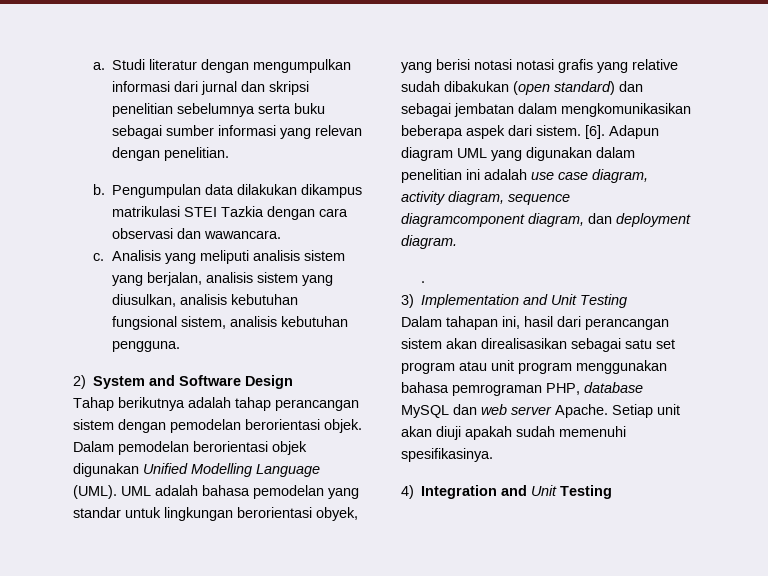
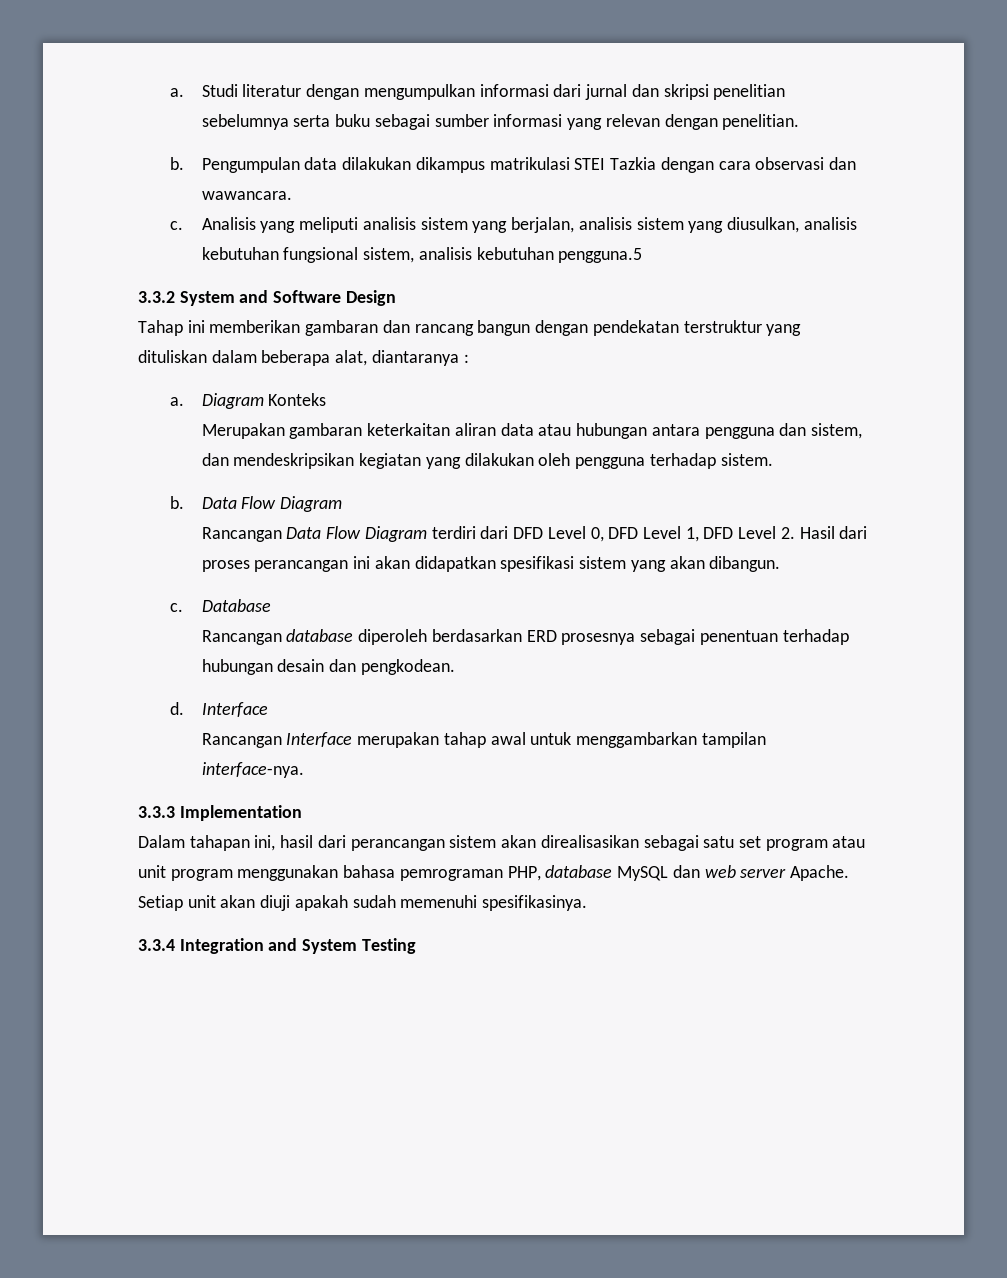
- Analisis yang meliputi analisis sistem yang berjalan, analisis sistem yang diusulkan, analisis kebutuhan fungsional sistem, analisis kebutuhan pengguna.
- 2) System and Software Design
+ Analisis yang meliputi analisis sistem yang berjalan, analisis sistem yang diusulkan, analisis kebutuhan fungsional sistem, analisis kebutuhan pengguna.5
+ 3.3.2 System and Software Design
- Tahap berikutnya adalah tahap perancangan sistem dengan pemodelan berorientasi objek. Dalam pemodelan berorientasi objek digunakan Unified Modelling Language (UML). UML adalah bahasa pemodelan yang standar untuk lingkungan berorientasi obyek, yang berisi notasi notasi grafis yang relative sudah dibakukan (open standard) dan sebagai jembatan dalam mengkomunikasikan beberapa aspek dari sistem. [6]. Adapun diagram UML yang digunakan dalam penelitian ini adalah use case diagram, activity diagram, sequence diagramcomponent diagram, dan deployment diagram.
- .
- 3) Implementation and Unit Testing
+ Tahap ini memberikan gambaran dan rancang bangun dengan pendekatan terstruktur yang dituliskan dalam beberapa alat, diantaranya :
+ a. Diagram Konteks
+ Merupakan gambaran keterkaitan aliran data atau hubungan antara pengguna dan sistem, dan mendeskripsikan kegiatan yang dilakukan oleh pengguna terhadap sistem.
+ b. Data Flow Diagram
+ Rancangan Data Flow Diagram terdiri dari DFD Level 0, DFD Level 1, DFD Level 2. Hasil dari proses perancangan ini akan didapatkan spesifikasi sistem yang akan dibangun.
+ c. Database
+ Rancangan database diperoleh berdasarkan ERD prosesnya sebagai penentuan terhadap hubungan desain dan pengkodean.
+ d. Interface
+ Rancangan Interface merupakan tahap awal untuk menggambarkan tampilan interface-nya.
+ 3.3.3 Implementation
- 4) Integration and Unit Testing
+ 3.3.4 Integration and System Testing

